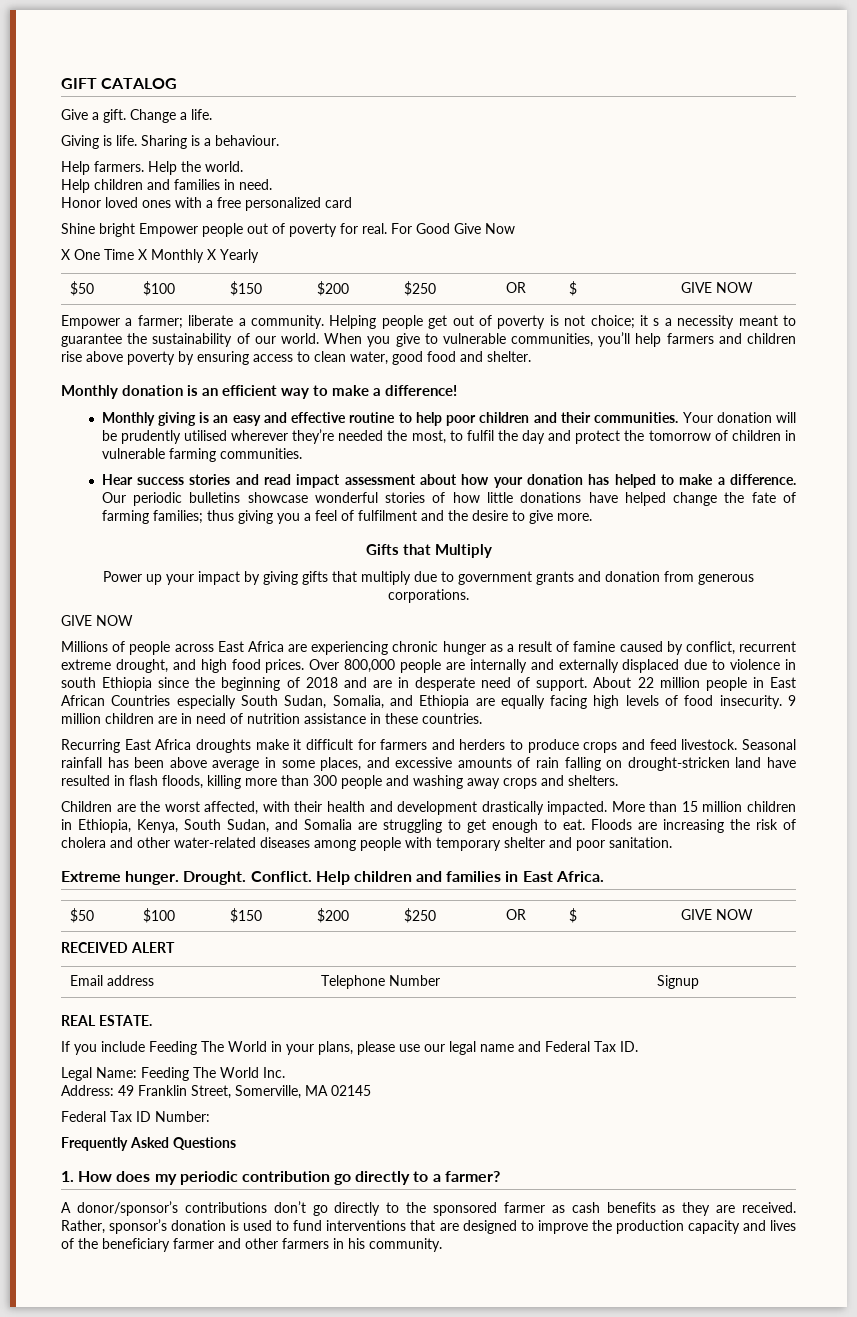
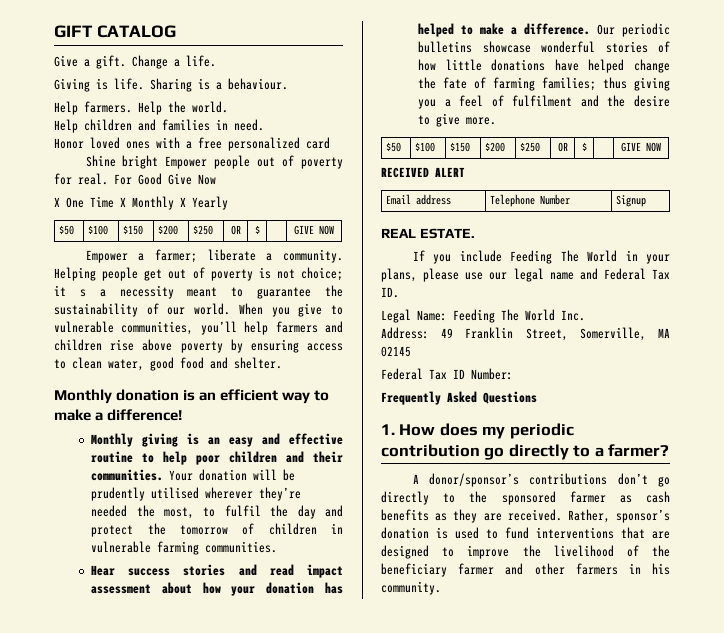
- Gifts that Multiply
- Power up your impact by giving gifts that multiply due to government grants and donation from generous corporations.
- GIVE NOW
- Millions of people across East Africa are experiencing chronic hunger as a result of famine caused by conflict, recurrent extreme drought, and high food prices. Over 800,000 people are internally and externally displaced due to violence in south Ethiopia since the beginning of 2018 and are in desperate need of support. About 22 million people in East African Countries especially South Sudan, Somalia, and Ethiopia are equally facing high levels of food insecurity. 9 million children are in need of nutrition assistance in these countries.
- Recurring East Africa droughts make it difficult for farmers and herders to produce crops and feed livestock. Seasonal rainfall has been above average in some places, and excessive amounts of rain falling on drought-stricken land have resulted in flash floods, killing more than 300 people and washing away crops and shelters.
- Children are the worst affected, with their health and development drastically impacted. More than 15 million children in Ethiopia, Kenya, South Sudan, and Somalia are struggling to get enough to eat. Floods are increasing the risk of cholera and other water-related diseases among people with temporary shelter and poor sanitation.
- Extreme hunger. Drought. Conflict. Help children and families in East Africa.
- Rather, sponsor’s donation is used to fund interventions that are designed to improve the production capacity and lives of the beneficiary farmer and other farmers in his community.
+ Rather, sponsor’s donation is used to fund interventions that are designed to improve the livelihood of the beneficiary farmer and other farmers in his community.

